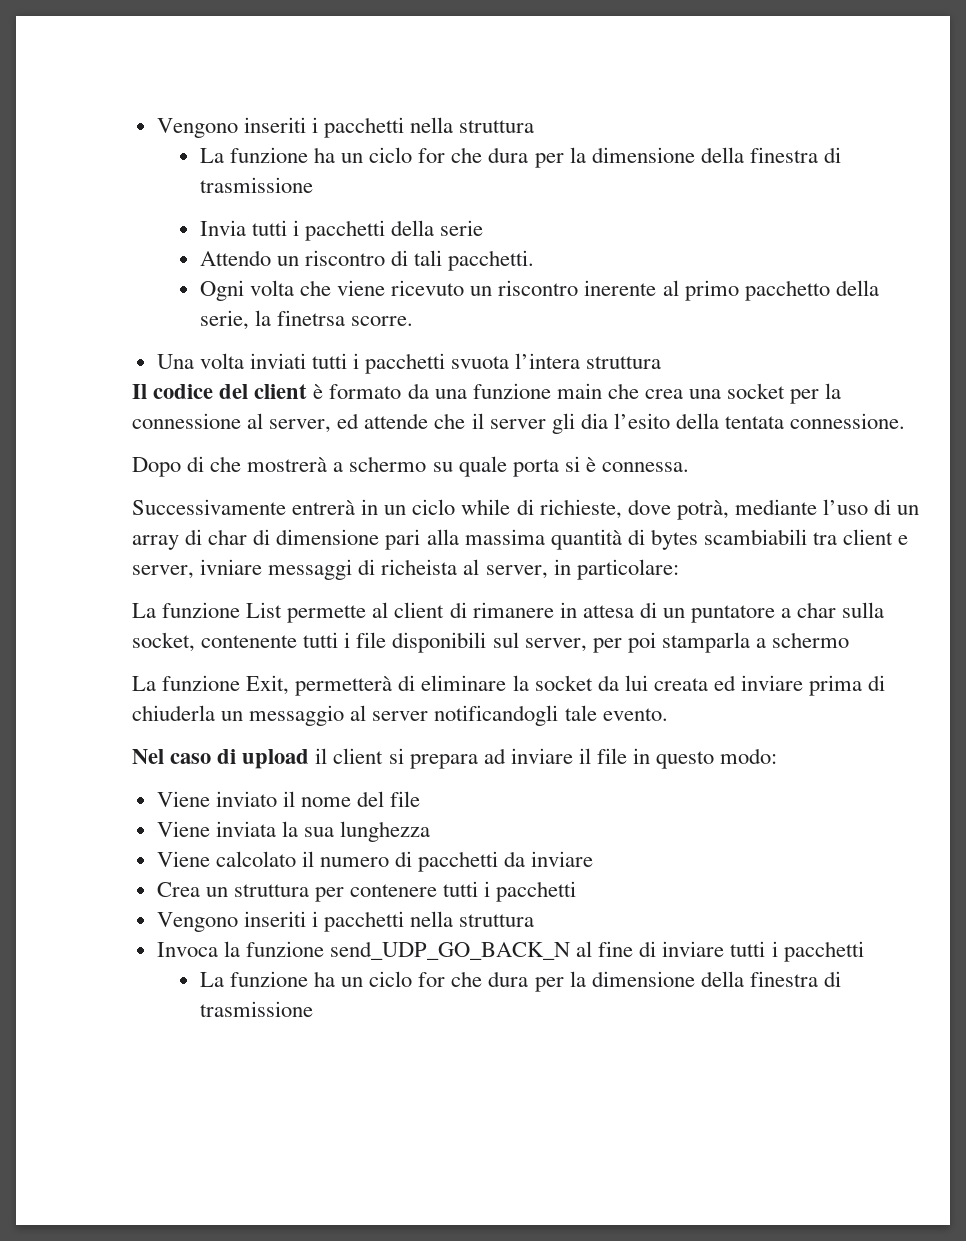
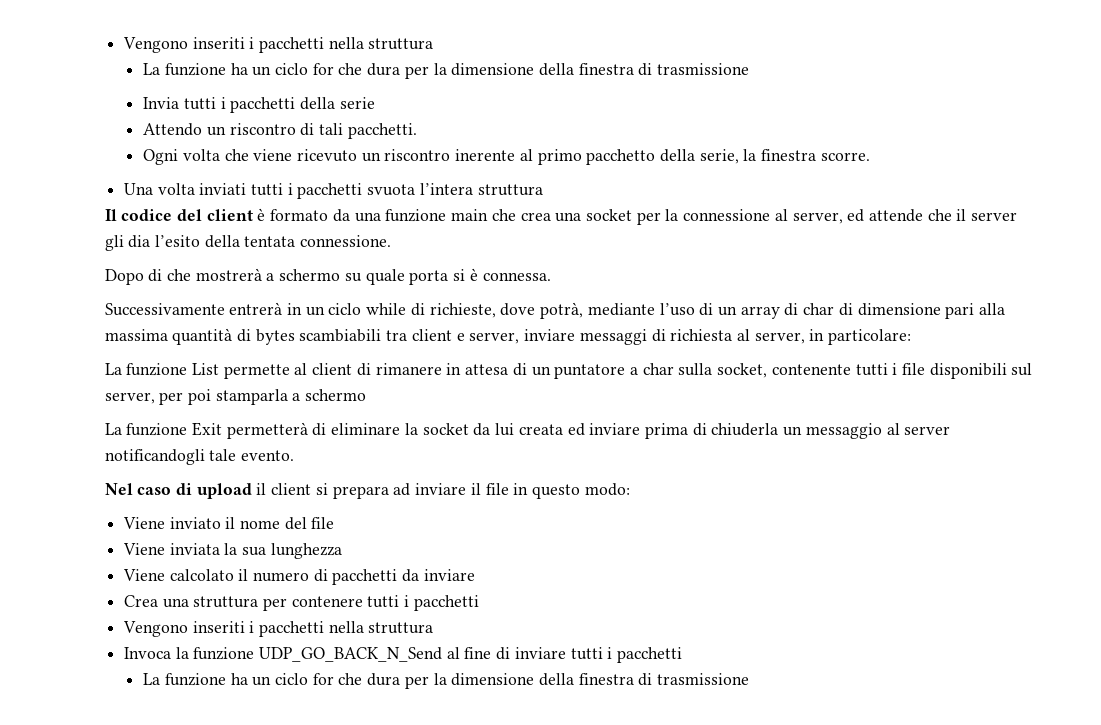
- Ogni volta che viene ricevuto un riscontro inerente al primo pacchetto della serie, la finetrsa scorre.
+ Ogni volta che viene ricevuto un riscontro inerente al primo pacchetto della serie, la finestra scorre.
- Successivamente entrerà in un ciclo while di richieste, dove potrà, mediante l’uso di un array di char di dimensione pari alla massima quantità di bytes scambiabili tra client e server, ivniare messaggi di richeista al server, in particolare:
+ Successivamente entrerà in un ciclo while di richieste, dove potrà, mediante l’uso di un array di char di dimensione pari alla massima quantità di bytes scambiabili tra client e server, inviare messaggi di richiesta al server, in particolare:
- La funzione Exit, permetterà di eliminare la socket da lui creata ed inviare prima di chiuderla un messaggio al server notificandogli tale evento.
+ La funzione Exit permetterà di eliminare la socket da lui creata ed inviare prima di chiuderla un messaggio al server notificandogli tale evento.
- Crea un struttura per contenere tutti i pacchetti
+ Crea una struttura per contenere tutti i pacchetti
- Invoca la funzione send_UDP_GO_BACK_N al fine di inviare tutti i pacchetti
+ Invoca la funzione UDP_GO_BACK_N_Send al fine di inviare tutti i pacchetti

